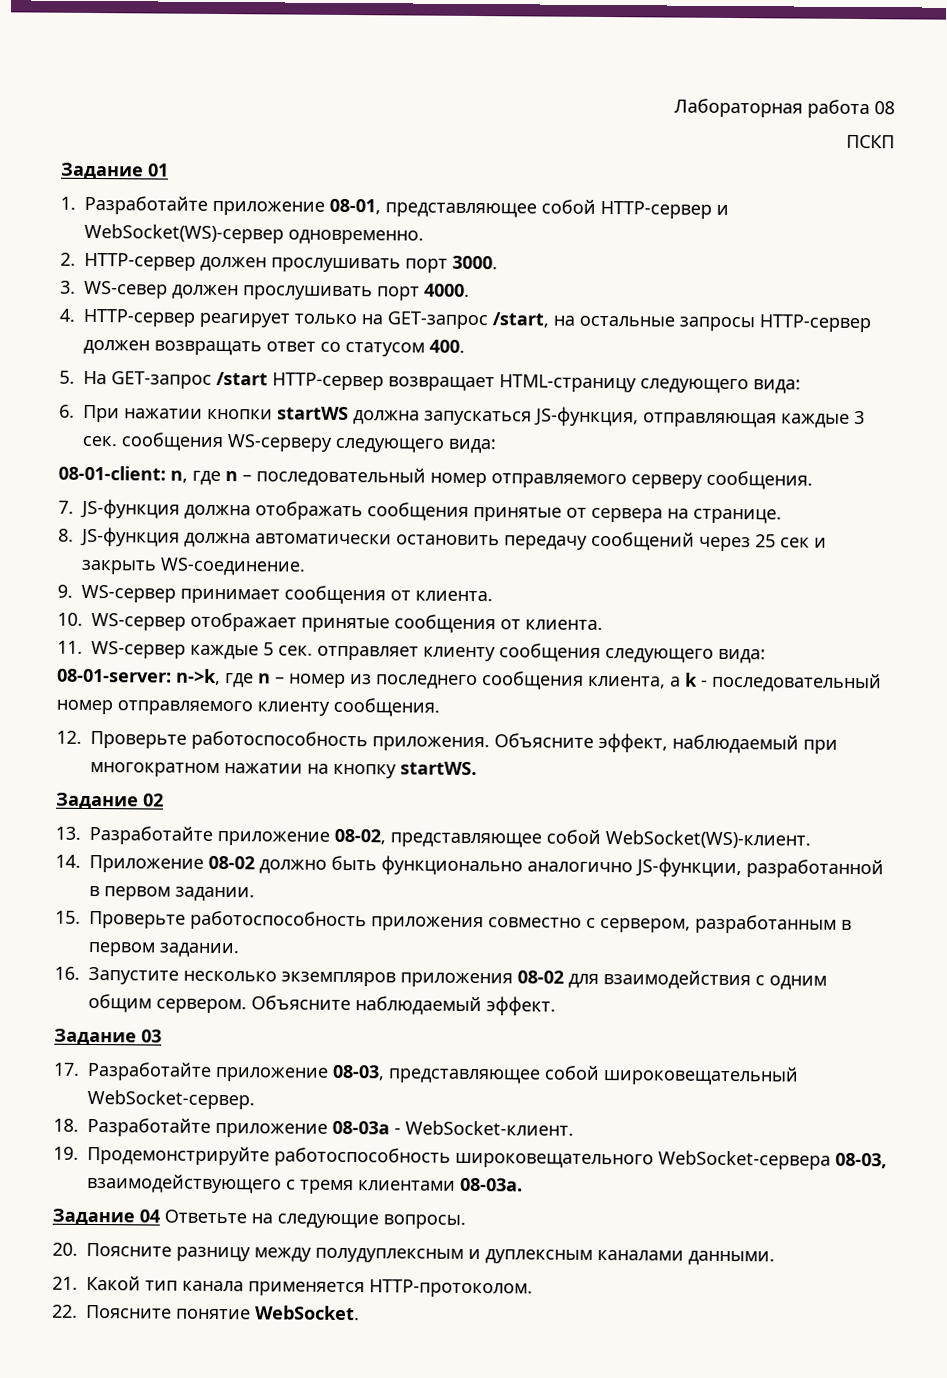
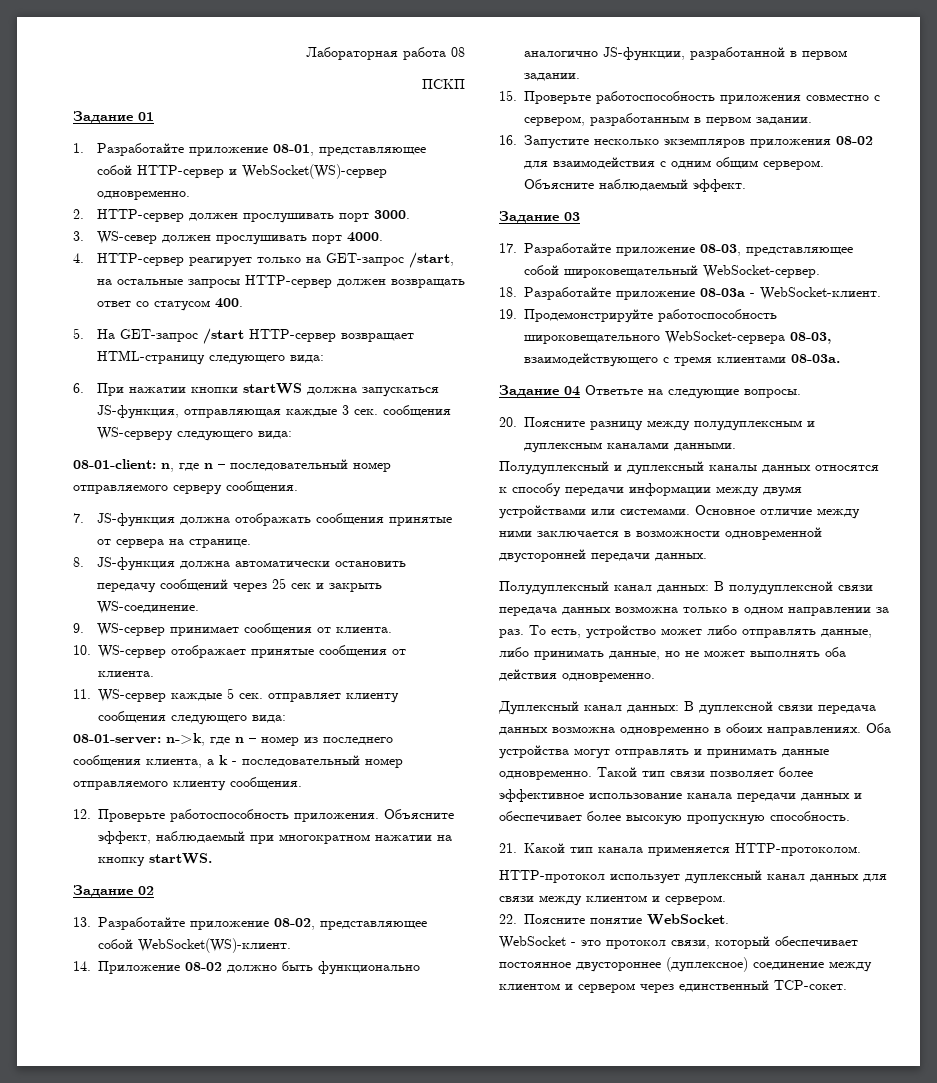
+ Полудуплексный и дуплексный каналы данных относятся к способу передачи информации между двумя устройствами или системами. Основное отличие между ними заключается в возможности одновременной двусторонней передачи данных.
+ Полудуплексный канал данных: В полудуплексной связи передача данных возможна только в одном направлении за раз. То есть, устройство может либо отправлять данные, либо принимать данные, но не может выполнять оба действия одновременно.
+ Дуплексный канал данных: В дуплексной связи передача данных возможна одновременно в обоих направлениях. Оба устройства могут отправлять и принимать данные одновременно. Такой тип связи позволяет более эффективное использование канала передачи данных и обеспечивает более высокую пропускную способность.
+ HTTP-протокол использует дуплексный канал данных для связи между клиентом и сервером.
  22. Поясните понятие WebSocket.
+ WebSocket - это протокол связи, который обеспечивает постоянное двустороннее (дуплексное) соединение между клиентом и сервером через единственный TCP-сокет.

